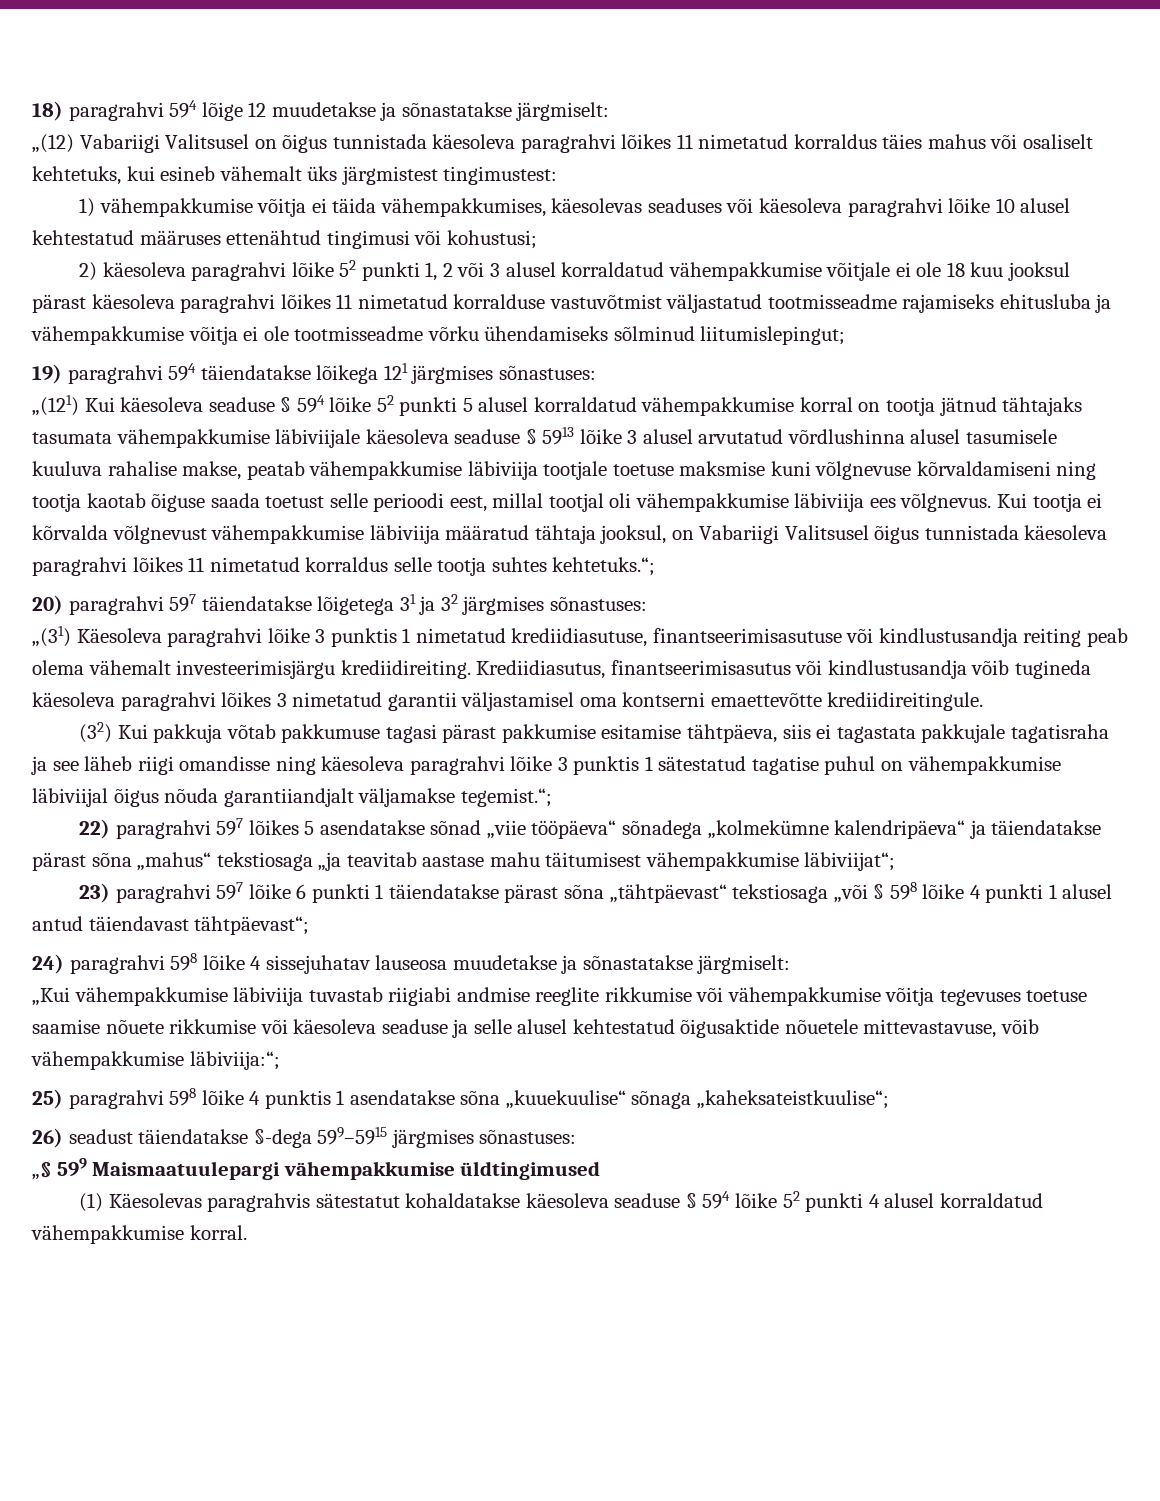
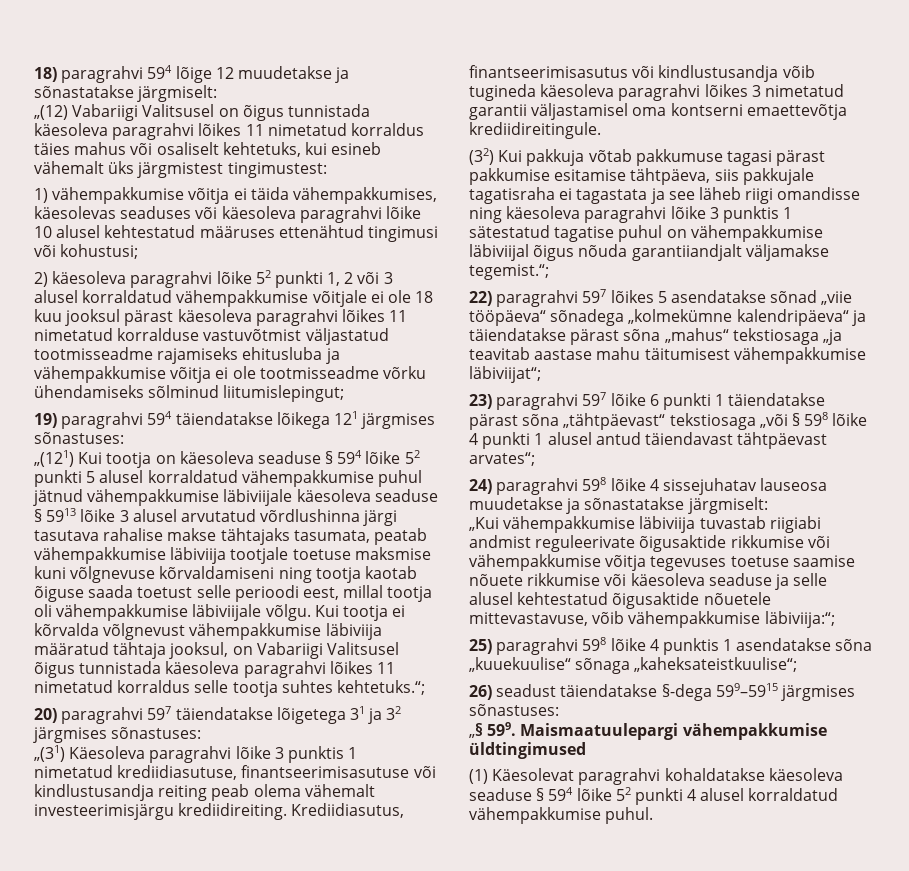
- „(121) Kui käesoleva seaduse § 594 lõike 52 punkti 5 alusel korraldatud vähempakkumise korral on tootja jätnud tähtajaks tasumata vähempakkumise läbiviijale käesoleva seaduse § 5913 lõike 3 alusel arvutatud võrdlushinna alusel tasumisele kuuluva rahalise makse, peatab vähempakkumise läbiviija tootjale toetuse maksmise kuni võlgnevuse kõrvaldamiseni ning tootja kaotab õiguse saada toetust selle perioodi eest, millal tootjal oli vähempakkumise läbiviija ees võlgnevus.
+ „(121) Kui tootja on käesoleva seaduse § 594 lõike 52 punkti 5 alusel korraldatud vähempakkumise puhul jätnud vähempakkumise läbiviijale käesoleva seaduse § 5913 lõike 3 alusel arvutatud võrdlushinna järgi tasutava rahalise makse tähtajaks tasumata, peatab vähempakkumise läbiviija tootjale toetuse maksmise kuni võlgnevuse kõrvaldamiseni ning tootja kaotab õiguse saada toetust selle perioodi eest, millal tootja oli vähempakkumise läbiviijale võlgu.
- Krediidiasutus, finantseerimisasutus või kindlustusandja võib tugineda käesoleva paragrahvi lõikes 3 nimetatud garantii väljastamisel oma kontserni emaettevõtte krediidireitingule.
+ Krediidiasutus, finantseerimisasutus või kindlustusandja võib tugineda käesoleva paragrahvi lõikes 3 nimetatud garantii väljastamisel oma kontserni emaettevõtja krediidireitingule.
- (32) Kui pakkuja võtab pakkumuse tagasi pärast pakkumise esitamise tähtpäeva, siis ei tagastata pakkujale tagatisraha ja see läheb riigi omandisse ning käesoleva paragrahvi lõike 3 punktis 1 sätestatud tagatise puhul on vähempakkumise läbiviijal õigus nõuda garantiiandjalt väljamakse tegemist.“;
+ (32) Kui pakkuja võtab pakkumuse tagasi pärast pakkumise esitamise tähtpäeva, siis pakkujale tagatisraha ei tagastata ja see läheb riigi omandisse ning käesoleva paragrahvi lõike 3 punktis 1 sätestatud tagatise puhul on vähempakkumise läbiviijal õigus nõuda garantiiandjalt väljamakse tegemist.“;
- 23) paragrahvi 597 lõike 6 punkti 1 täiendatakse pärast sõna „tähtpäevast“ tekstiosaga „või § 598 lõike 4 punkti 1 alusel antud täiendavast tähtpäevast“;
+ 23) paragrahvi 597 lõike 6 punkti 1 täiendatakse pärast sõna „tähtpäevast“ tekstiosaga „või § 598 lõike 4 punkti 1 alusel antud täiendavast tähtpäevast arvates“;
- „Kui vähempakkumise läbiviija tuvastab riigiabi andmise reeglite rikkumise või vähempakkumise võitja tegevuses toetuse saamise nõuete rikkumise või käesoleva seaduse ja selle alusel kehtestatud õigusaktide nõuetele mittevastavuse, võib vähempakkumise läbiviija:“;
+ „Kui vähempakkumise läbiviija tuvastab riigiabi andmist reguleerivate õigusaktide rikkumise või vähempakkumise võitja tegevuses toetuse saamise nõuete rikkumise või käesoleva seaduse ja selle alusel kehtestatud õigusaktide nõuetele mittevastavuse, võib vähempakkumise läbiviija:“;
- „§ 599 Maismaatuulepargi vähempakkumise üldtingimused
+ „§ 599. Maismaatuulepargi vähempakkumise üldtingimused
- (1) Käesolevas paragrahvis sätestatut kohaldatakse käesoleva seaduse § 594 lõike 52 punkti 4 alusel korraldatud vähempakkumise korral.
+ (1) Käesolevat paragrahvi kohaldatakse käesoleva seaduse § 594 lõike 52 punkti 4 alusel korraldatud vähempakkumise puhul.

